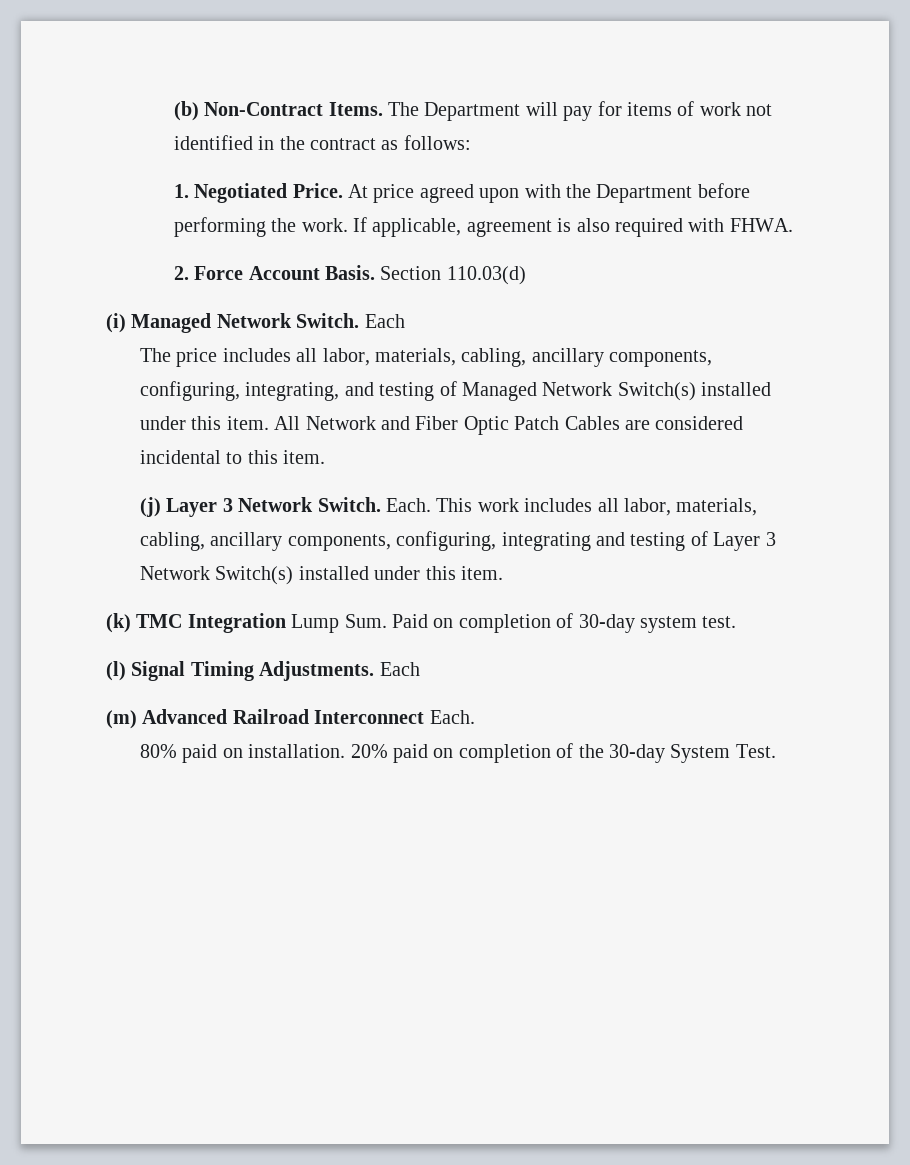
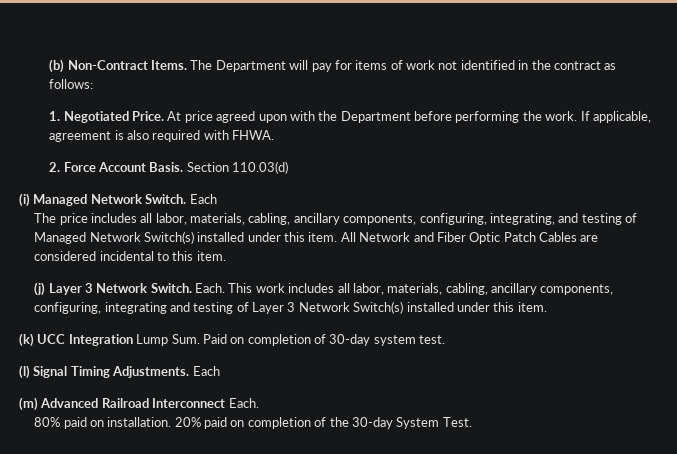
- (k) TMC Integration Lump Sum. Paid on completion of 30-day system test.
+ (k) UCC Integration Lump Sum. Paid on completion of 30-day system test.

